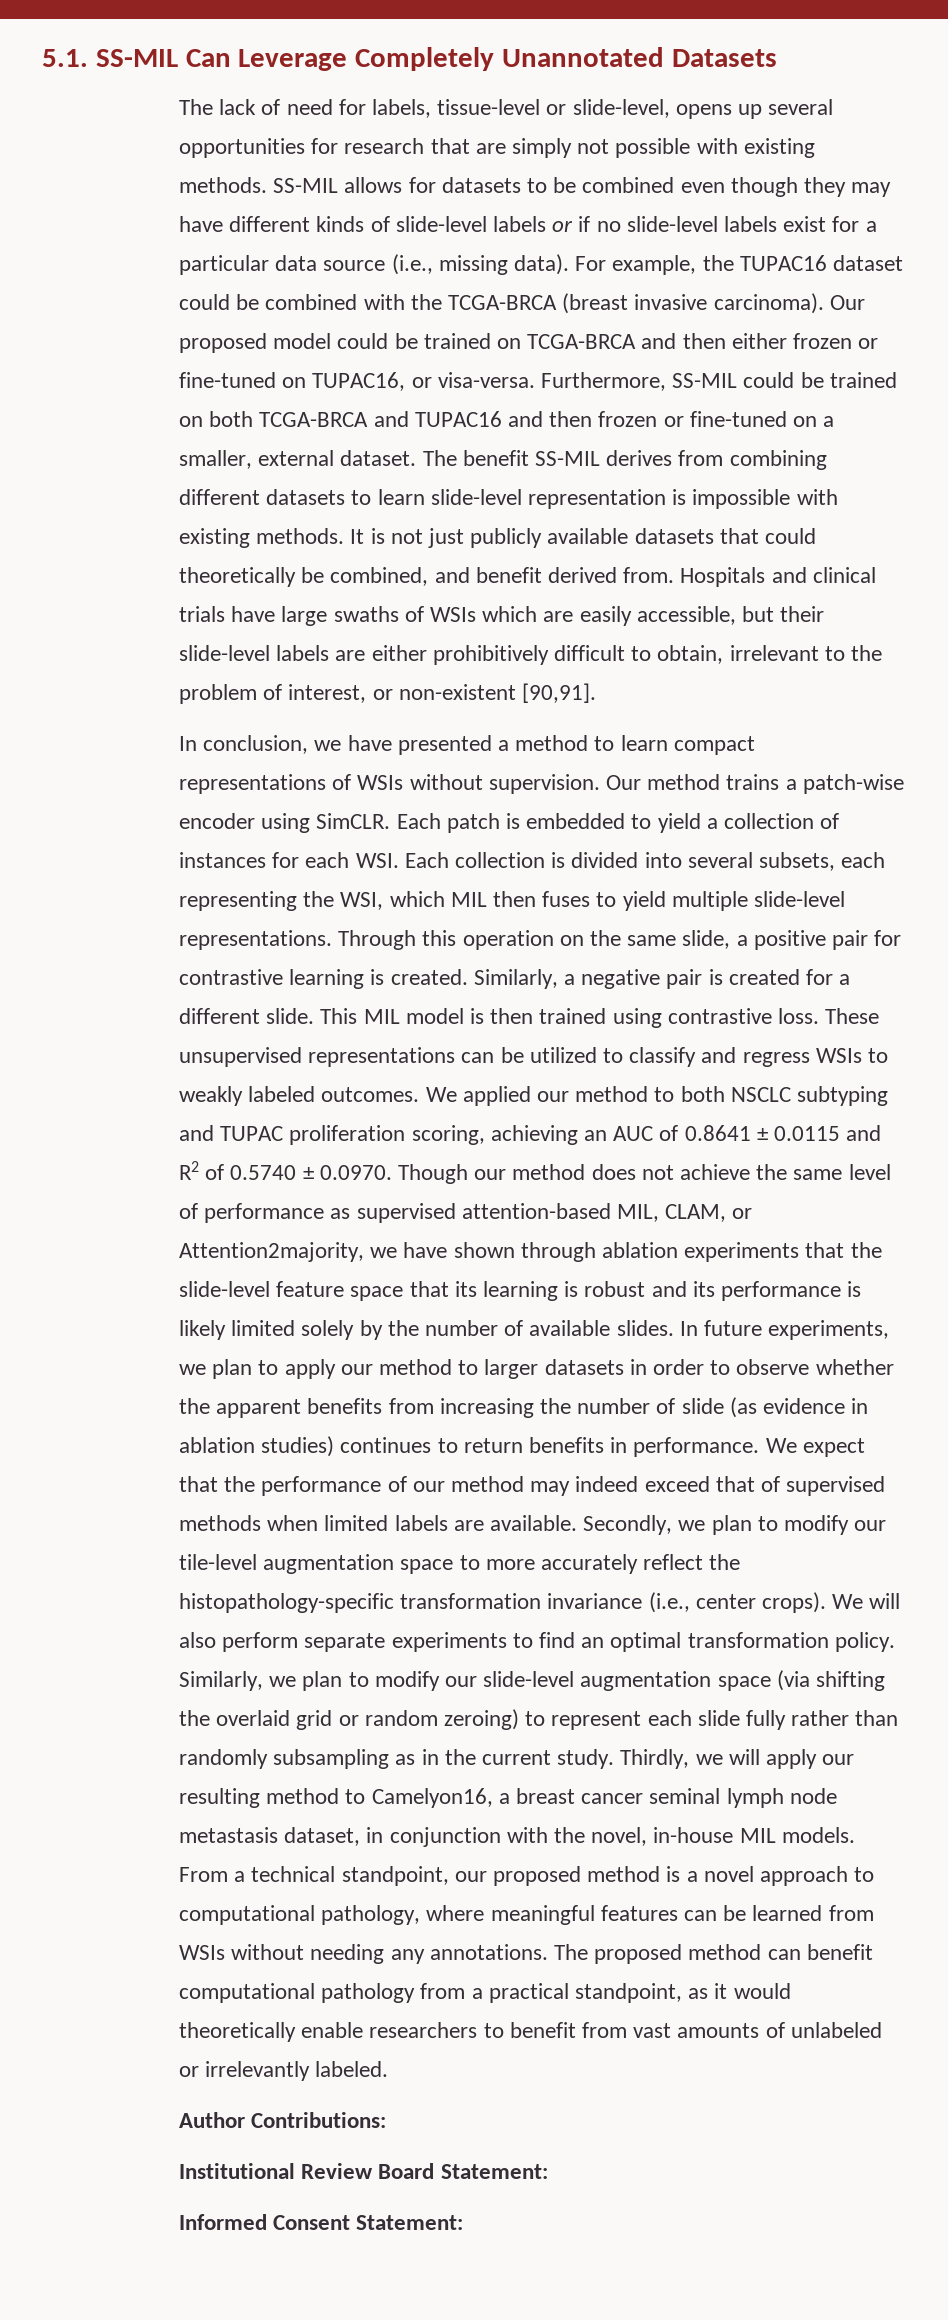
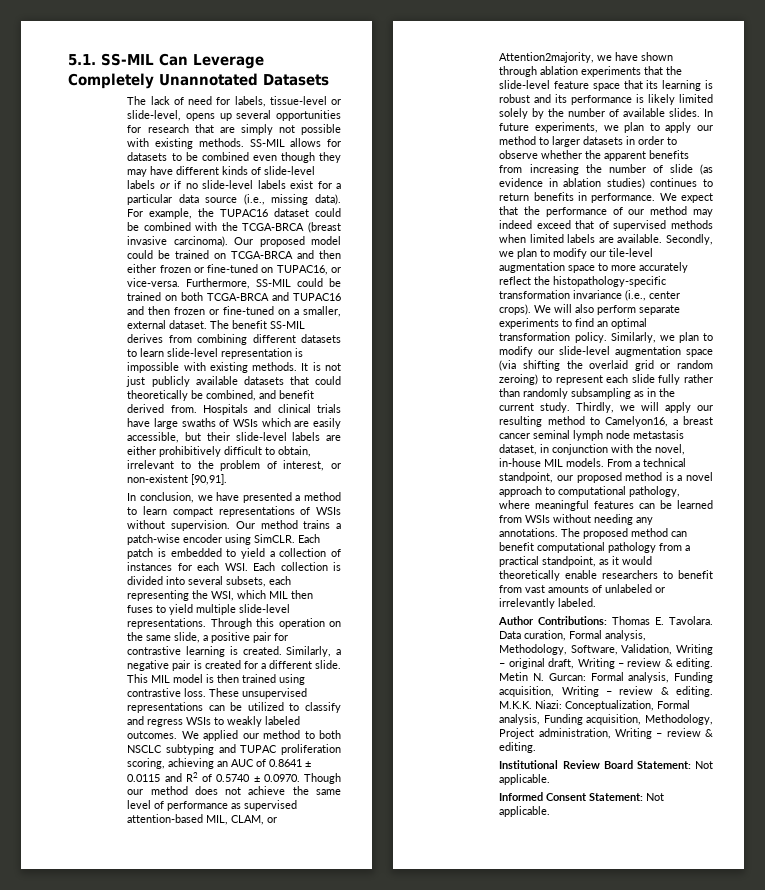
- Our proposed model could be trained on TCGA-BRCA and then either frozen or fine-tuned on TUPAC16, or visa-versa.
+ Our proposed model could be trained on TCGA-BRCA and then either frozen or fine-tuned on TUPAC16, or vice-versa.
- Author Contributions:
+ Author Contributions: Thomas E. Tavolara. Data curation, Formal analysis, Methodology, Software, Validation, Writing – original draft, Writing – review & editing. Metin N. Gurcan: Formal analysis, Funding acquisition, Writing – review & editing. M.K.K. Niazi: Conceptualization, Formal analysis, Funding acquisition, Methodology, Project administration, Writing – review & editing.
- Institutional Review Board Statement:
+ Institutional Review Board Statement: Not applicable.
- Informed Consent Statement:
+ Informed Consent Statement: Not applicable.

